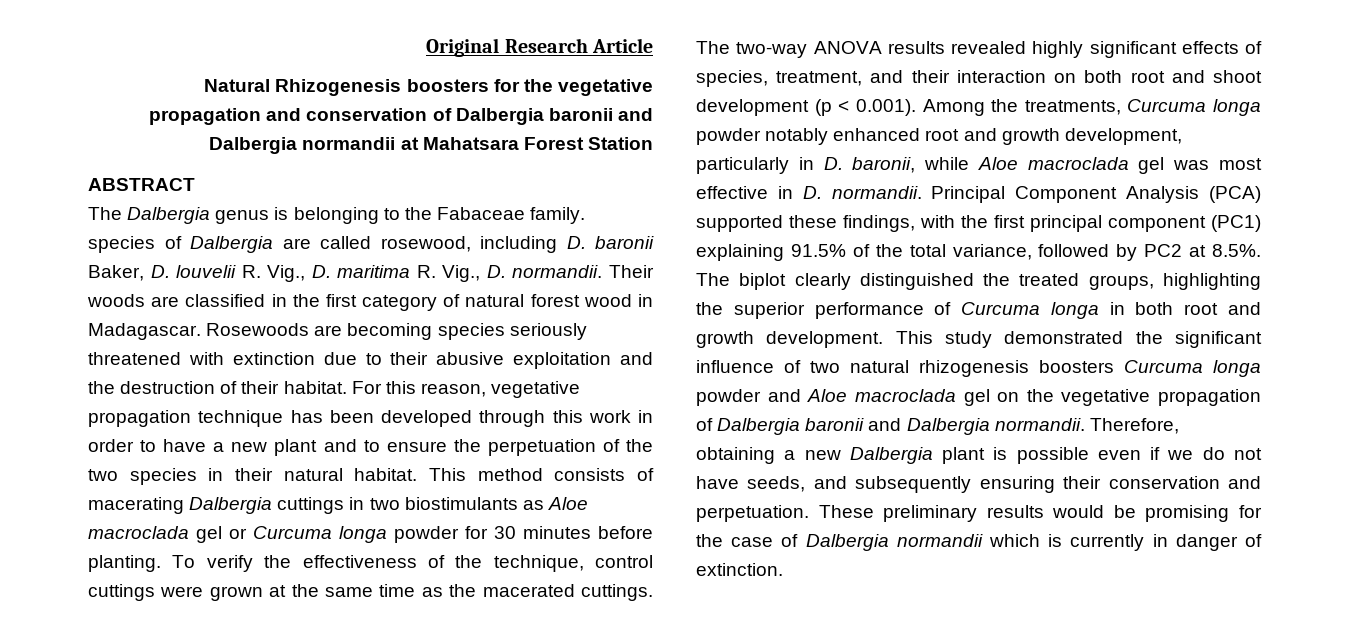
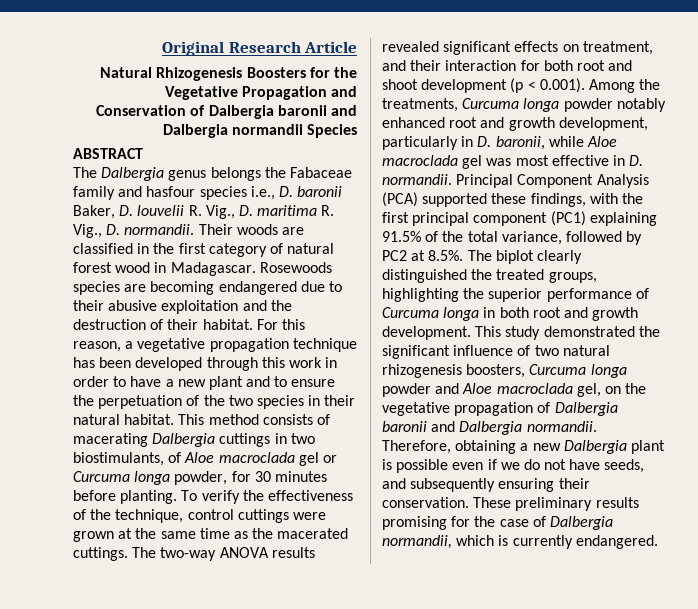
- Natural Rhizogenesis boosters for the vegetative propagation and conservation of Dalbergia baronii and Dalbergia normandii at Mahatsara Forest Station
+ Natural Rhizogenesis Boosters for the Vegetative Propagation and Conservation of Dalbergia baronii and Dalbergia normandii Species
- The Dalbergia genus is belonging to the Fabaceae family. species of Dalbergia are called rosewood, including D. baronii Baker, D. louvelii R. Vig., D. maritima R. Vig., D. normandii.
+ The Dalbergia genus belongs the Fabaceae family and hasfour species i.e., D. baronii Baker, D. louvelii R. Vig., D. maritima R. Vig., D. normandii.
- Rosewoods are becoming species seriously threatened with extinction due to their abusive exploitation and the destruction of their habitat.
+ Rosewoods species are becoming endangered due to their abusive exploitation and the destruction of their habitat.
- For this reason, vegetative propagation technique has been developed through this work in order to have a new plant and to ensure the perpetuation of the two species in their natural habitat.
+ For this reason, a vegetative propagation technique has been developed through this work in order to have a new plant and to ensure the perpetuation of the two species in their natural habitat.
- This method consists of macerating Dalbergia cuttings in two biostimulants as Aloe macroclada gel or Curcuma longa powder for 30 minutes before planting.
+ This method consists of macerating Dalbergia cuttings in two biostimulants, of Aloe macroclada gel or Curcuma longa powder, for 30 minutes before planting.
- The two-way ANOVA results revealed highly significant effects of species, treatment, and their interaction on both root and shoot development (p < 0.001). Among the treatments, Curcuma longa powder notably enhanced root and growth development, particularly in D. baronii, while Aloe macroclada gel was most effective in D. normandii.
+ The two-way ANOVA results revealed significant effects on treatment, and their interaction for both root and shoot development (p < 0.001). Among the treatments, Curcuma longa powder notably enhanced root and growth development, particularly in D. baronii, while Aloe macroclada gel was most effective in D. normandii.
- This study demonstrated the significant influence of two natural rhizogenesis boosters Curcuma longa powder and Aloe macroclada gel on the vegetative propagation of Dalbergia baronii and Dalbergia normandii.
+ This study demonstrated the significant influence of two natural rhizogenesis boosters, Curcuma longa powder and Aloe macroclada gel, on the vegetative propagation of Dalbergia baronii and Dalbergia normandii.
- Therefore, obtaining a new Dalbergia plant is possible even if we do not have seeds, and subsequently ensuring their conservation and perpetuation.
+ Therefore, obtaining a new Dalbergia plant is possible even if we do not have seeds, and subsequently ensuring their conservation.
- These preliminary results would be promising for the case of Dalbergia normandii which is currently in danger of extinction.
+ These preliminary results promising for the case of Dalbergia normandii, which is currently endangered.

